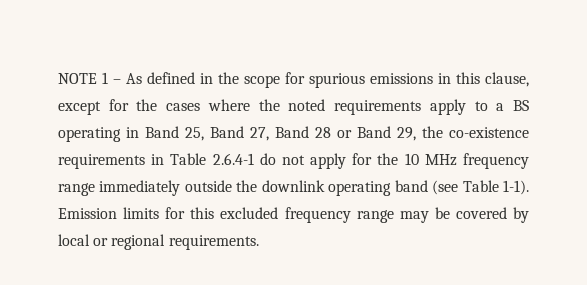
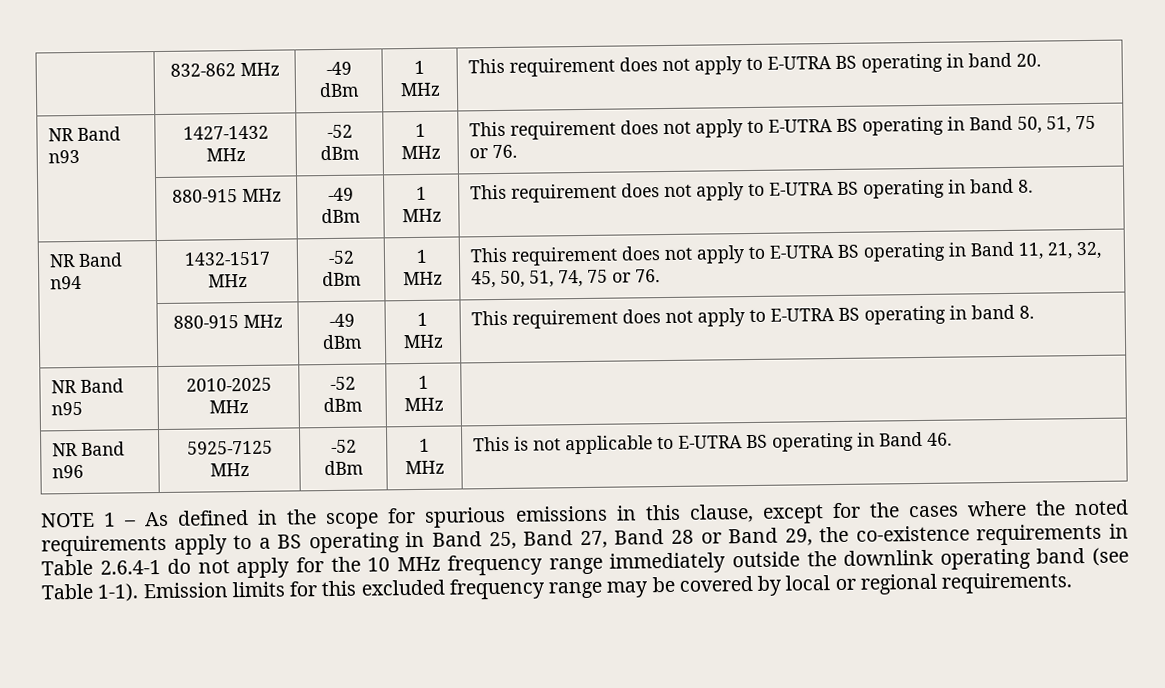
+ | 832-862 MHz | -49 dBm | 1 MHz | This requirement does not apply to E-UTRA BS operating in band 20.
+ NR Band n93 | 1427-1432 MHz | -52 dBm | 1 MHz | This requirement does not apply to E-UTRA BS operating in Band 50, 51, 75 or 76.
+ | 880-915 MHz | -49 dBm | 1 MHz | This requirement does not apply to E-UTRA BS operating in band 8.
+ NR Band n94 | 1432-1517 MHz | -52 dBm | 1 MHz | This requirement does not apply to E-UTRA BS operating in Band 11, 21, 32, 45, 50, 51, 74, 75 or 76.
+ | 880-915 MHz | -49 dBm | 1 MHz | This requirement does not apply to E-UTRA BS operating in band 8.
+ NR Band n95 | 2010-2025 MHz | -52 dBm | 1 MHz |
+ NR Band n96 | 5925-7125 MHz | -52 dBm | 1 MHz | This is not applicable to E-UTRA BS operating in Band 46.

